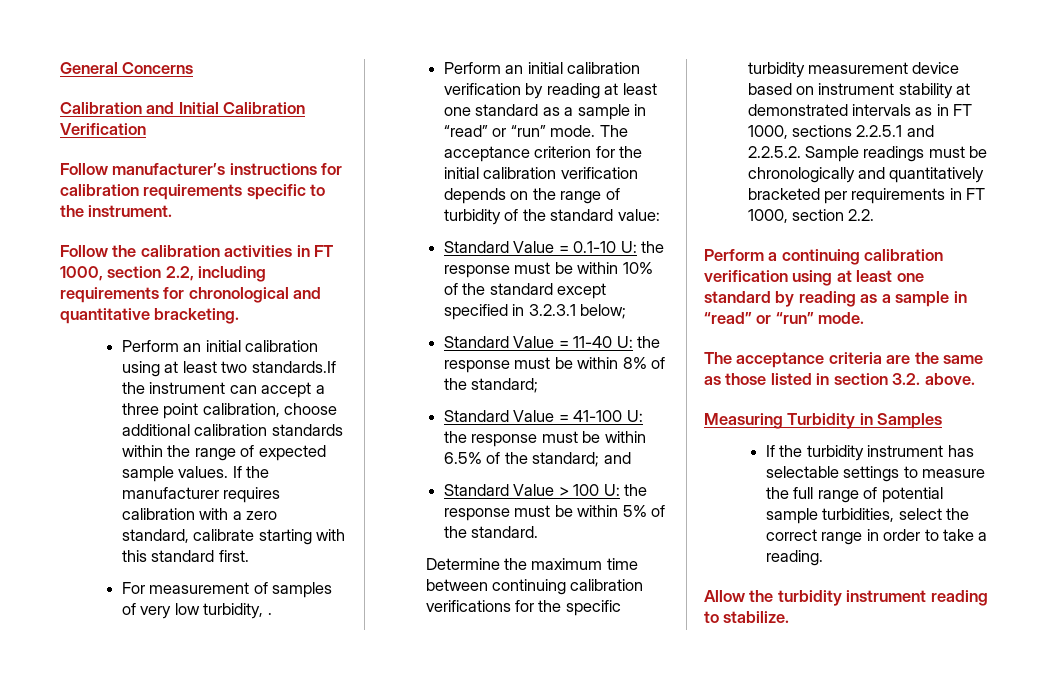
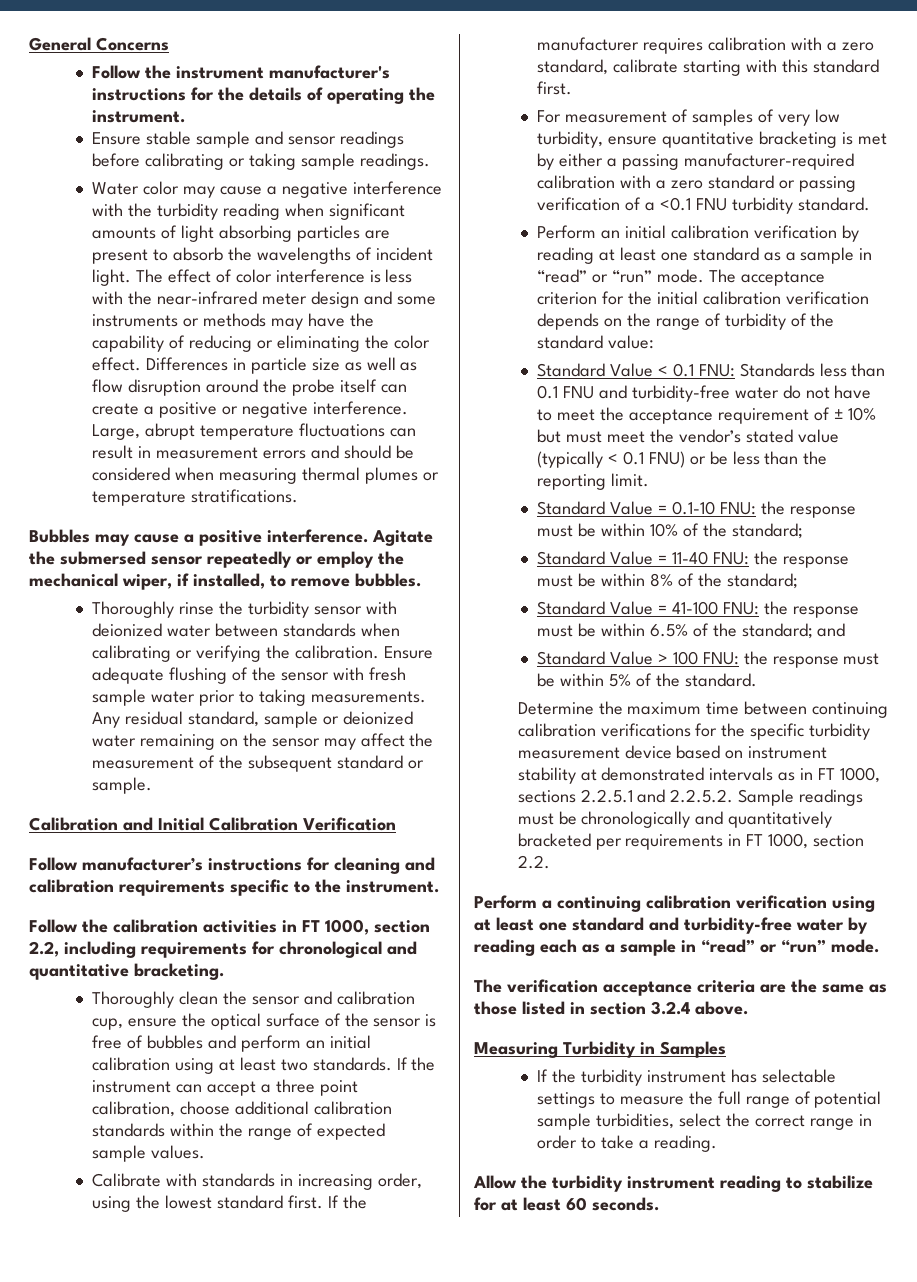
+ Follow the instrument manufacturer's instructions for the details of operating the instrument.
+ Ensure stable sample and sensor readings before calibrating or taking sample readings.
+ Water color may cause a negative interference with the turbidity reading when significant amounts of light absorbing particles are present to absorb the wavelengths of incident light. The effect of color interference is less with the near-infrared meter design and some instruments or methods may have the capability of reducing or eliminating the color effect. Differences in particle size as well as flow disruption around the probe itself can create a positive or negative interference. Large, abrupt temperature fluctuations can result in measurement errors and should be considered when measuring thermal plumes or temperature stratifications.
+ Bubbles may cause a positive interference. Agitate the submersed sensor repeatedly or employ the mechanical wiper, if installed, to remove bubbles.
+ Thoroughly rinse the turbidity sensor with deionized water between standards when calibrating or verifying the calibration. Ensure adequate flushing of the sensor with fresh sample water prior to taking measurements. Any residual standard, sample or deionized water remaining on the sensor may affect the measurement of the subsequent standard or sample.
- Follow manufacturer’s instructions for calibration requirements specific to the instrument.
+ Follow manufacturer’s instructions for cleaning and calibration requirements specific to the instrument.
- Perform an initial calibration using at least two standards.If the instrument can accept a three point calibration, choose additional calibration standards within the range of expected sample values.
+ Thoroughly clean the sensor and calibration cup, ensure the optical surface of the sensor is free of bubbles and perform an initial calibration using at least two standards. If the instrument can accept a three point calibration, choose additional calibration standards within the range of expected sample values.
+ Calibrate with standards in increasing order, using the lowest standard first.
- For measurement of samples of very low turbidity, .
+ For measurement of samples of very low turbidity, ensure quantitative bracketing is met by either a passing manufacturer-required calibration with a zero standard or passing verification of a <0.1 FNU turbidity standard.
+ Standard Value < 0.1 FNU: Standards less than 0.1 FNU and turbidity-free water do not have to meet the acceptance requirement of ± 10% but must meet the vendor’s stated value (typically < 0.1 FNU) or be less than the reporting limit.
- Standard Value = 0.1-10 U: the response must be within 10% of the standard except specified in 3.2.3.1 below;
+ Standard Value = 0.1-10 FNU: the response must be within 10% of the standard;
- Standard Value = 11-40 U: the response must be within 8% of the standard;
+ Standard Value = 11-40 FNU: the response must be within 8% of the standard;
- Standard Value = 41-100 U: the response must be within 6.5% of the standard; and
+ Standard Value = 41-100 FNU: the response must be within 6.5% of the standard; and
- Standard Value > 100 U: the response must be within 5% of the standard.
+ Standard Value > 100 FNU: the response must be within 5% of the standard.
- Perform a continuing calibration verification using at least one standard by reading as a sample in “read” or “run” mode.
+ Perform a continuing calibration verification using at least one standard and turbidity-free water by reading each as a sample in “read” or “run” mode.
- The acceptance criteria are the same as those listed in section 3.2. above.
+ The verification acceptance criteria are the same as those listed in section 3.2.4 above.
- Allow the turbidity instrument reading to stabilize.
+ Allow the turbidity instrument reading to stabilize for at least 60 seconds.

